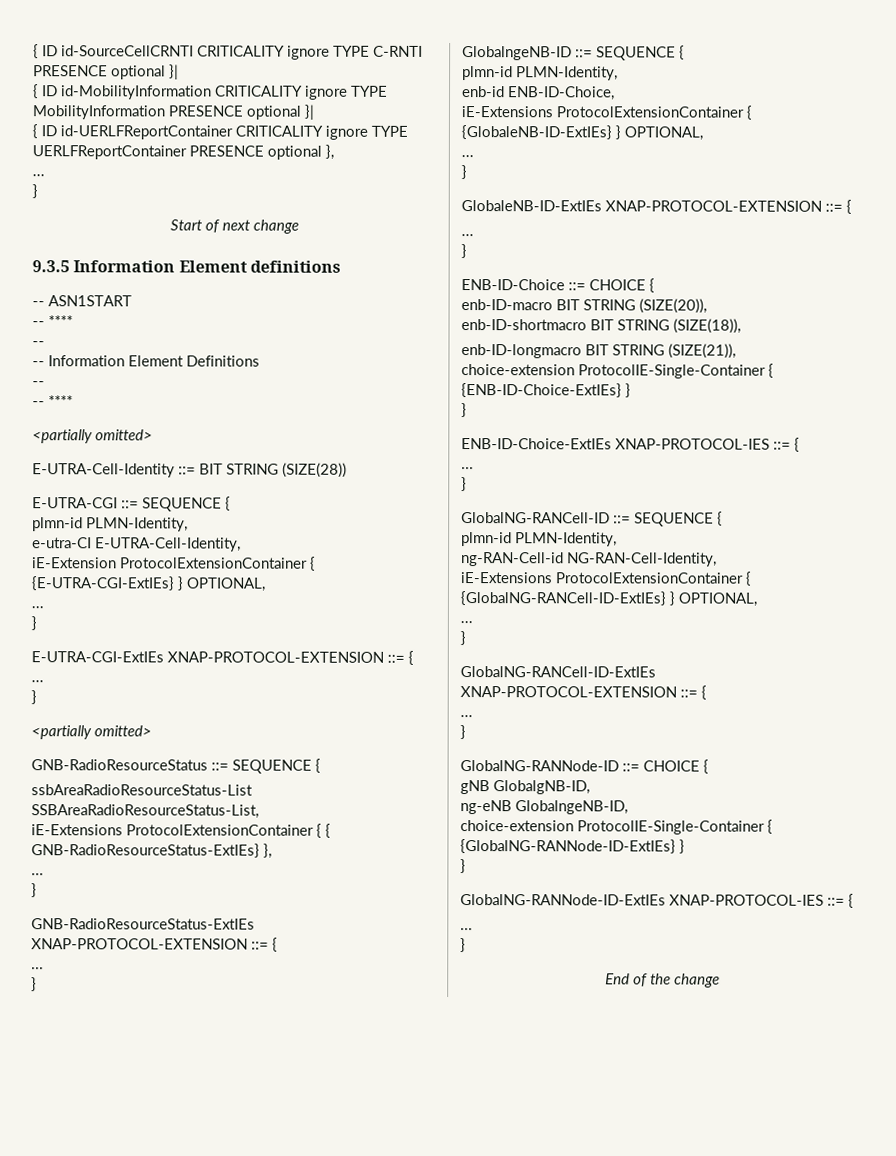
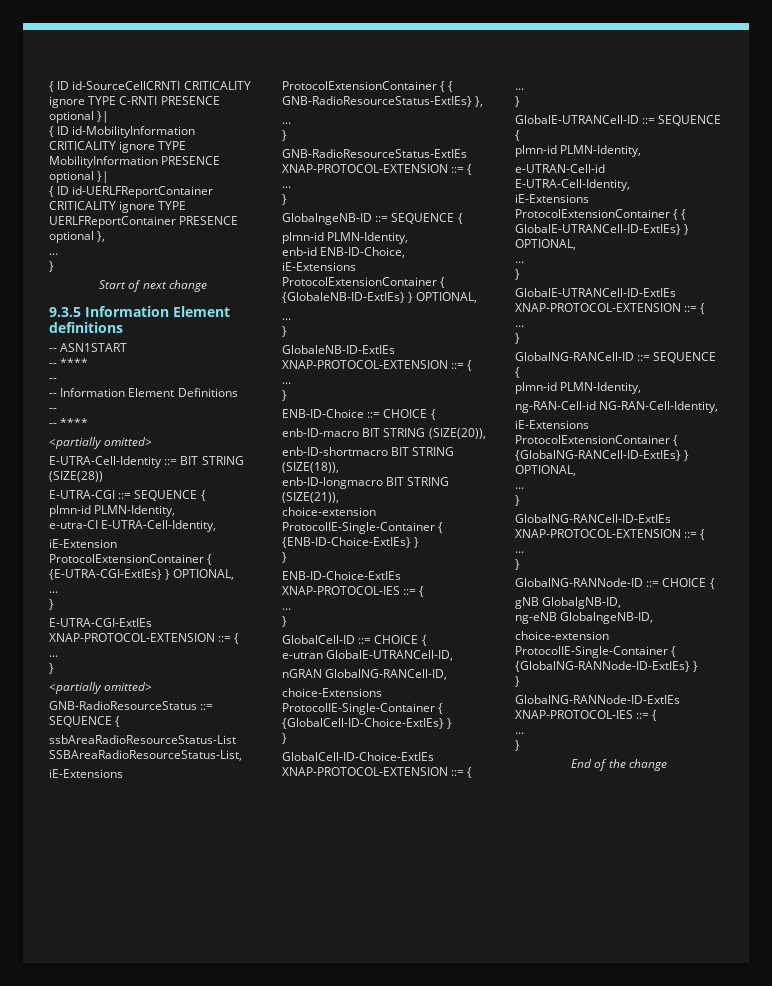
+ GlobalCell-ID ::= CHOICE {
+ e-utran GlobalE-UTRANCell-ID,
+ nGRAN GlobalNG-RANCell-ID,
+ choice-Extensions ProtocolIE-Single-Container { {GlobalCell-ID-Choice-ExtIEs} }
+ }
+ GlobalCell-ID-Choice-ExtIEs XNAP-PROTOCOL-EXTENSION ::= {
+ ...
+ }
+ GlobalE-UTRANCell-ID ::= SEQUENCE {
+ plmn-id PLMN-Identity,
+ e-UTRAN-Cell-id E-UTRA-Cell-Identity,
+ iE-Extensions ProtocolExtensionContainer { { GlobalE-UTRANCell-ID-ExtIEs} } OPTIONAL,
+ ...
+ }
+ GlobalE-UTRANCell-ID-ExtIEs XNAP-PROTOCOL-EXTENSION ::= {
+ ...
+ }

